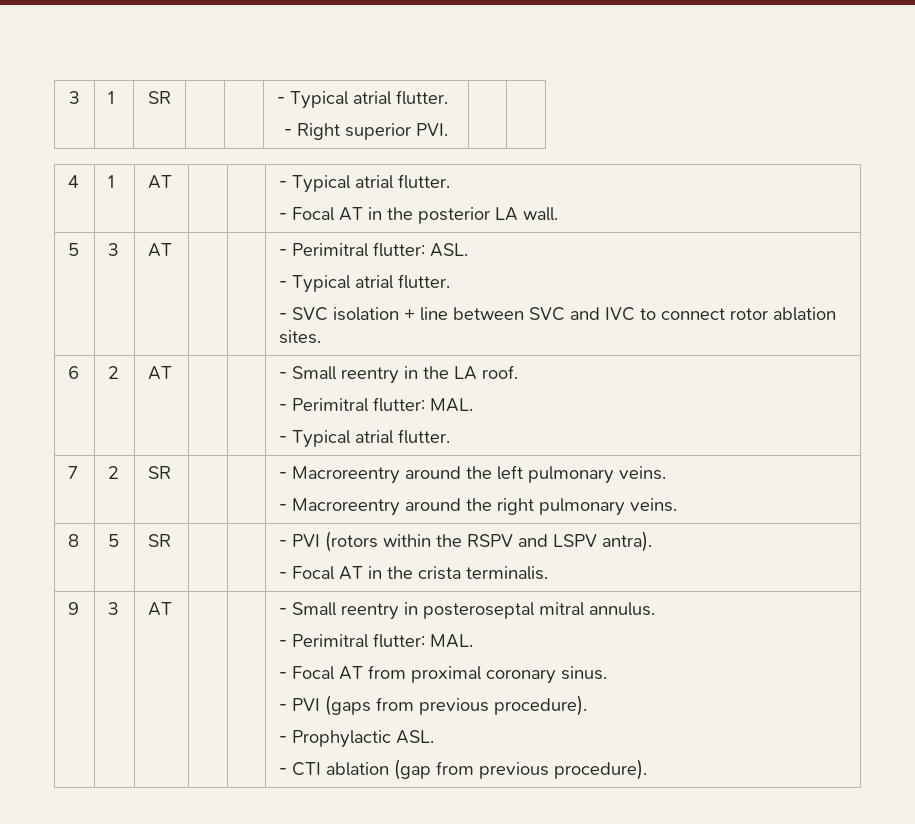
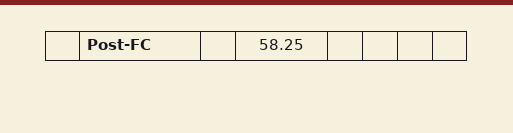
- 3 | 1 | SR | | | - Typical atrial flutter.
- - Right superior PVI. | |
- 4 | 1 | AT | | | - Typical atrial flutter.
- - Focal AT in the posterior LA wall.
- 5 | 3 | AT | | | - Perimitral flutter: ASL.
- - Typical atrial flutter.
- - SVC isolation + line between SVC and IVC to connect rotor ablation sites.
- 6 | 2 | AT | | | - Small reentry in the LA roof.
- - Perimitral flutter: MAL.
- - Typical atrial flutter.
- 7 | 2 | SR | | | - Macroreentry around the left pulmonary veins.
- - Macroreentry around the right pulmonary veins.
- 8 | 5 | SR | | | - PVI (rotors within the RSPV and LSPV antra).
- - Focal AT in the crista terminalis.
- 9 | 3 | AT | | | - Small reentry in posteroseptal mitral annulus.
- - Perimitral flutter: MAL.
- - Focal AT from proximal coronary sinus.
- - PVI (gaps from previous procedure).
- - Prophylactic ASL.
- - CTI ablation (gap from previous procedure).
+ | Post-FC | | 58.25 | | | |

